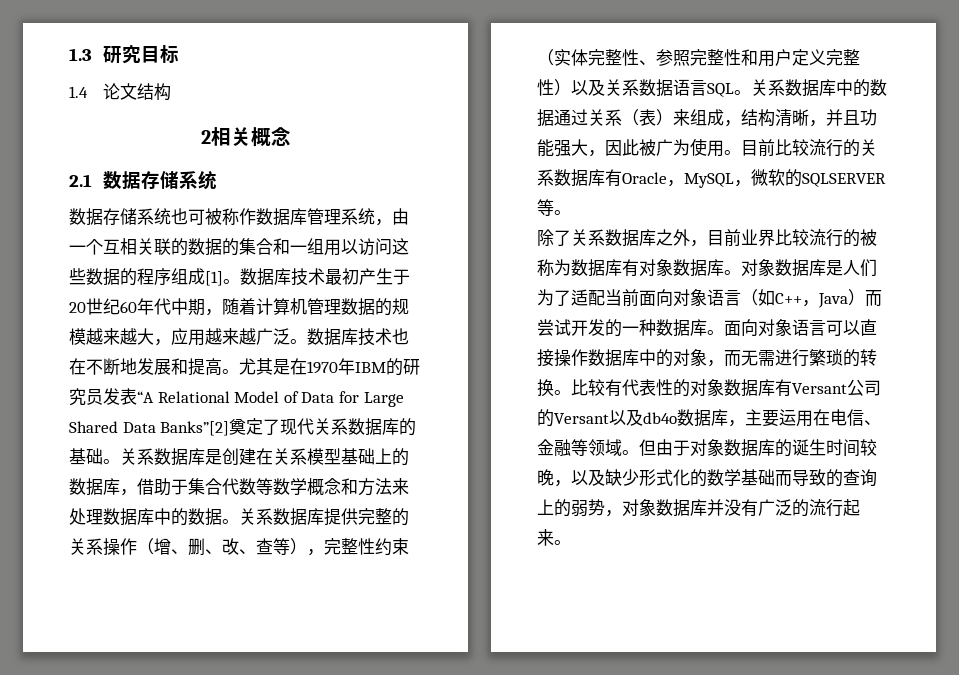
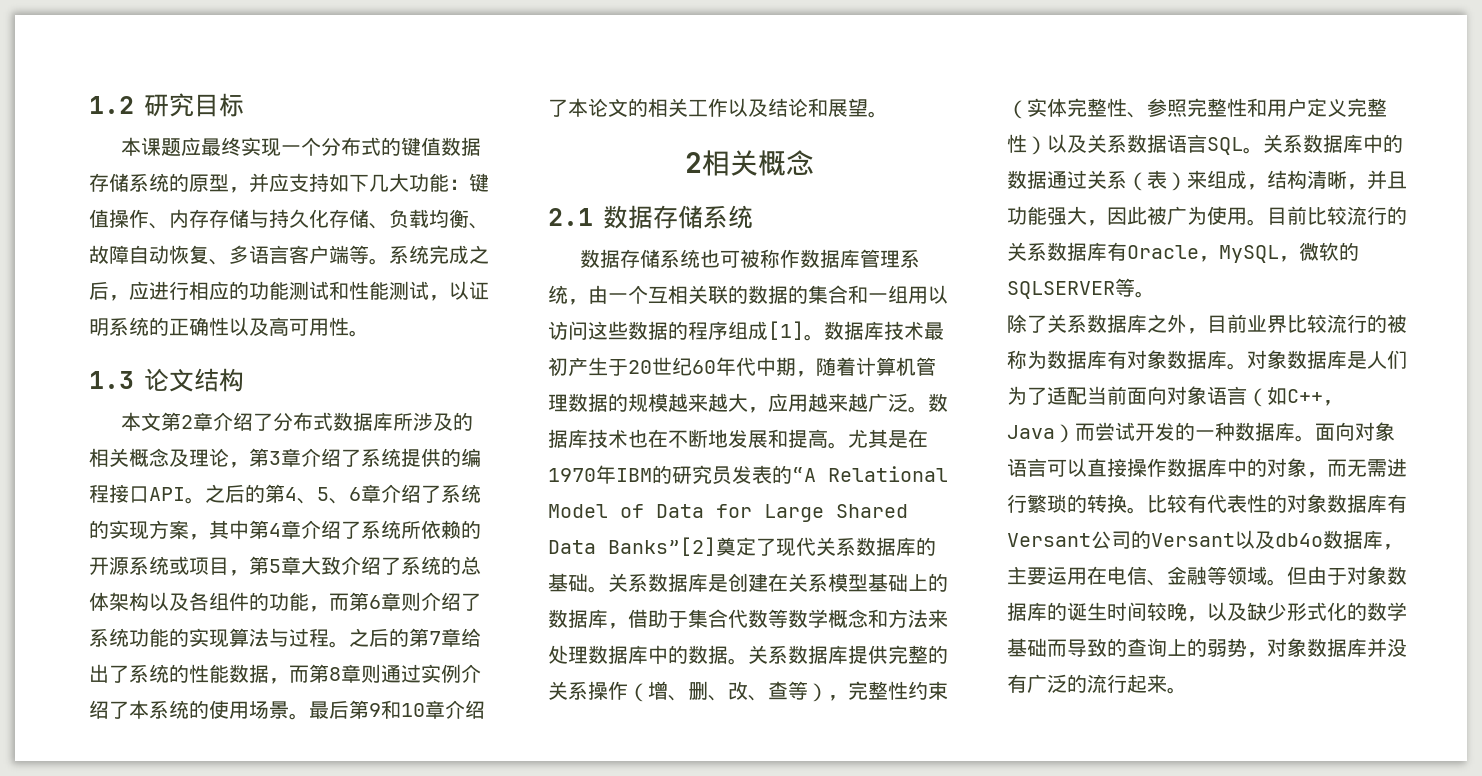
- 1.3研究目标
+ 1.2研究目标
- 1.4论文结构
+ 本课题应最终实现一个分布式的键值数据存储系统的原型，并应支持如下几大功能：键值操作、内存存储与持久化存储、负载均衡、故障自动恢复、多语言客户端等。系统完成之后，应进行相应的功能测试和性能测试，以证明系统的正确性以及高可用性。
+ 1.3论文结构
+ 本文第2章介绍了分布式数据库所涉及的相关概念及理论，第3章介绍了系统提供的编程接口API。之后的第4、5、6章介绍了系统的实现方案，其中第4章介绍了系统所依赖的开源系统或项目，第5章大致介绍了系统的总体架构以及各组件的功能，而第6章则介绍了系统功能的实现算法与过程。之后的第7章给出了系统的性能数据，而第8章则通过实例介绍了本系统的使用场景。最后第9和10章介绍了本论文的相关工作以及结论和展望。
- 尤其是在1970年IBM的研究员发表“A Relational Model of Data for Large Shared Data Banks”[2]奠定了现代关系数据库的基础。
+ 尤其是在1970年IBM的研究员发表的“A Relational Model of Data for Large Shared Data Banks”[2]奠定了现代关系数据库的基础。

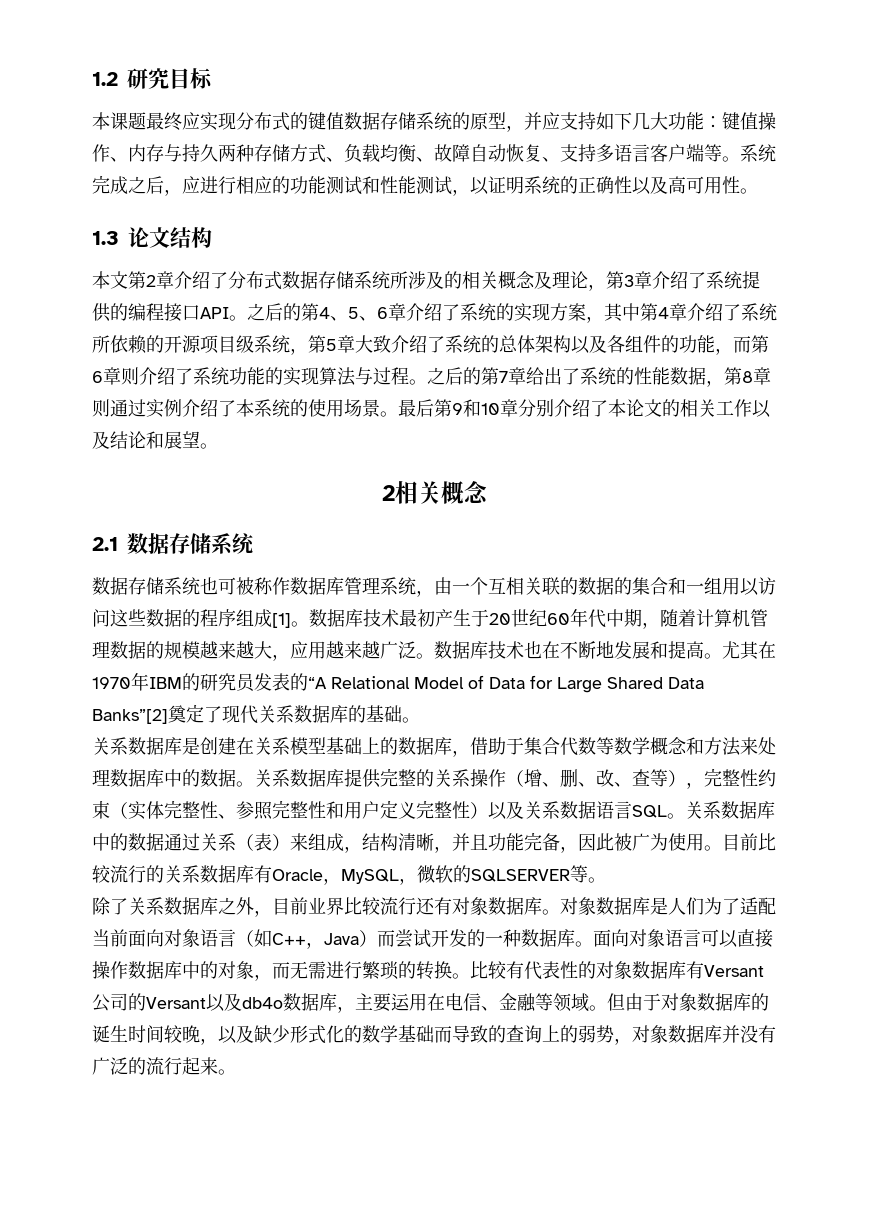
- 本课题应最终实现一个分布式的键值数据存储系统的原型，并应支持如下几大功能：键值操作、内存存储与持久化存储、负载均衡、故障自动恢复、多语言客户端等。
+ 本课题最终应实现分布式的键值数据存储系统的原型，并应支持如下几大功能：键值操作、内存与持久两种存储方式、负载均衡、故障自动恢复、支持多语言客户端等。
- 本文第2章介绍了分布式数据库所涉及的相关概念及理论，第3章介绍了系统提供的编程接口API。
+ 本文第2章介绍了分布式数据存储系统所涉及的相关概念及理论，第3章介绍了系统提供的编程接口API。
- 之后的第4、5、6章介绍了系统的实现方案，其中第4章介绍了系统所依赖的开源系统或项目，第5章大致介绍了系统的总体架构以及各组件的功能，而第6章则介绍了系统功能的实现算法与过程。
+ 之后的第4、5、6章介绍了系统的实现方案，其中第4章介绍了系统所依赖的开源项目级系统，第5章大致介绍了系统的总体架构以及各组件的功能，而第6章则介绍了系统功能的实现算法与过程。
- 之后的第7章给出了系统的性能数据，而第8章则通过实例介绍了本系统的使用场景。
+ 之后的第7章给出了系统的性能数据，第8章则通过实例介绍了本系统的使用场景。
- 最后第9和10章介绍了本论文的相关工作以及结论和展望。
+ 最后第9和10章分别介绍了本论文的相关工作以及结论和展望。
- 尤其是在1970年IBM的研究员发表的“A Relational Model of Data for Large Shared Data Banks”[2]奠定了现代关系数据库的基础。关系数据库是创建在关系模型基础上的数据库，借助于集合代数等数学概念和方法来处理数据库中的数据。
+ 尤其在1970年IBM的研究员发表的“A Relational Model of Data for Large Shared Data Banks”[2]奠定了现代关系数据库的基础。
+ 关系数据库是创建在关系模型基础上的数据库，借助于集合代数等数学概念和方法来处理数据库中的数据。
- 关系数据库中的数据通过关系（表）来组成，结构清晰，并且功能强大，因此被广为使用。
+ 关系数据库中的数据通过关系（表）来组成，结构清晰，并且功能完备，因此被广为使用。
- 除了关系数据库之外，目前业界比较流行的被称为数据库有对象数据库。
+ 除了关系数据库之外，目前业界比较流行还有对象数据库。

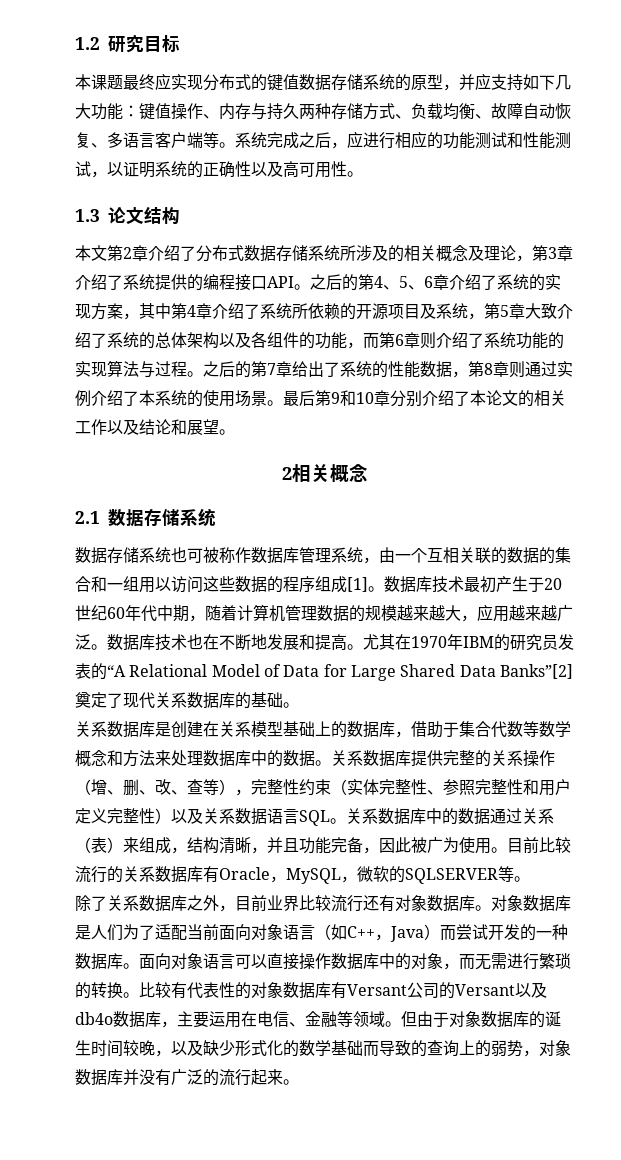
- 本课题最终应实现分布式的键值数据存储系统的原型，并应支持如下几大功能：键值操作、内存与持久两种存储方式、负载均衡、故障自动恢复、支持多语言客户端等。
+ 本课题最终应实现分布式的键值数据存储系统的原型，并应支持如下几大功能：键值操作、内存与持久两种存储方式、负载均衡、故障自动恢复、多语言客户端等。
- 之后的第4、5、6章介绍了系统的实现方案，其中第4章介绍了系统所依赖的开源项目级系统，第5章大致介绍了系统的总体架构以及各组件的功能，而第6章则介绍了系统功能的实现算法与过程。
+ 之后的第4、5、6章介绍了系统的实现方案，其中第4章介绍了系统所依赖的开源项目及系统，第5章大致介绍了系统的总体架构以及各组件的功能，而第6章则介绍了系统功能的实现算法与过程。

